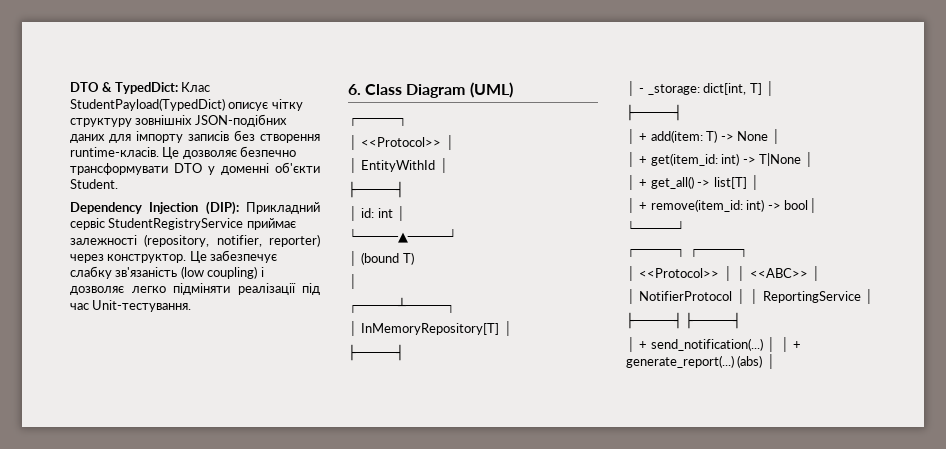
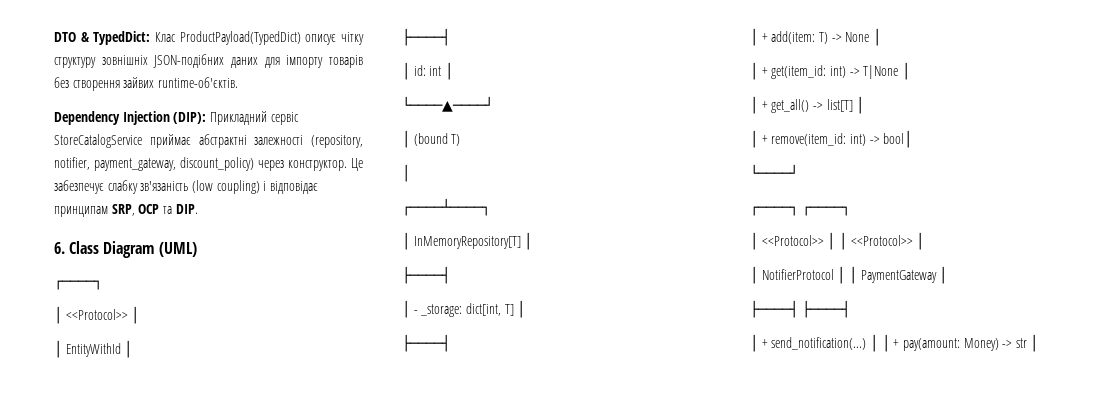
- DTO & TypedDict: Клас StudentPayload(TypedDict) описує чітку структуру зовнішніх JSON-подібних даних для імпорту записів без створення runtime-класів. Це дозволяє безпечно трансформувати DTO у доменні об'єкти Student.
+ DTO & TypedDict: Клас ProductPayload(TypedDict) описує чітку структуру зовнішніх JSON-подібних даних для імпорту товарів без створення зайвих runtime-об'єктів.
- Dependency Injection (DIP): Прикладний сервіс StudentRegistryService приймає залежності (repository, notifier, reporter) через конструктор.
+ Dependency Injection (DIP): Прикладний сервіс StoreCatalogService приймає абстрактні залежності (repository, notifier, payment_gateway, discount_policy) через конструктор.
- Це забезпечує слабку зв'язаність (low coupling) і дозволяє легко підміняти реалізації під час Unit-тестування.
+ Це забезпечує слабку зв'язаність (low coupling) і відповідає принципам SRP, OCP та DIP.
- │ <<Protocol>> │ │ <<ABC>> │
+ │ <<Protocol>> │ │ <<Protocol>> │
- │ NotifierProtocol │ │ ReportingService │
+ │ NotifierProtocol │ │ PaymentGateway │
- │ │ + generate_report(...) (abs) │
+ │ │ + pay(amount: Money) -> str │

